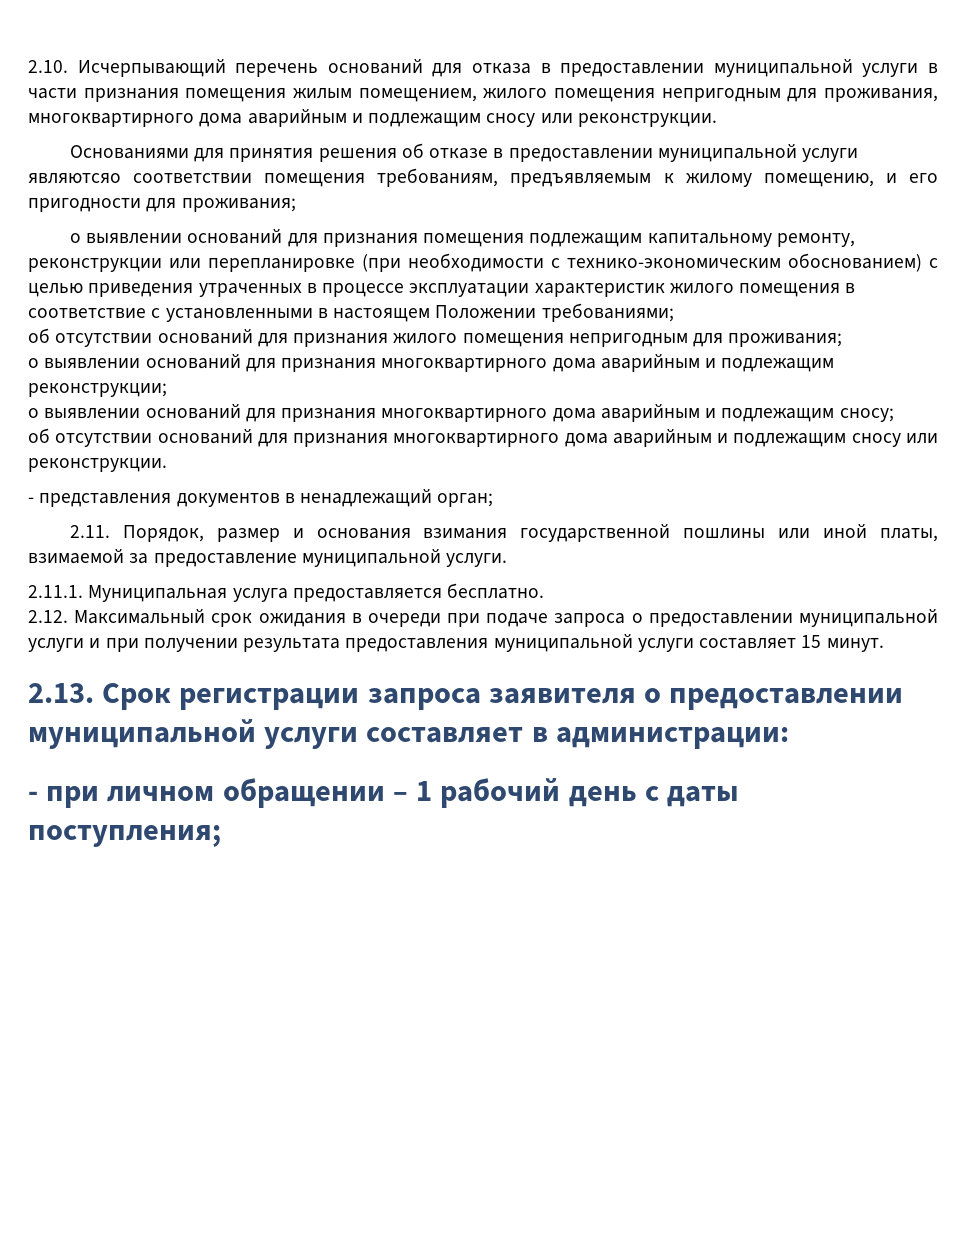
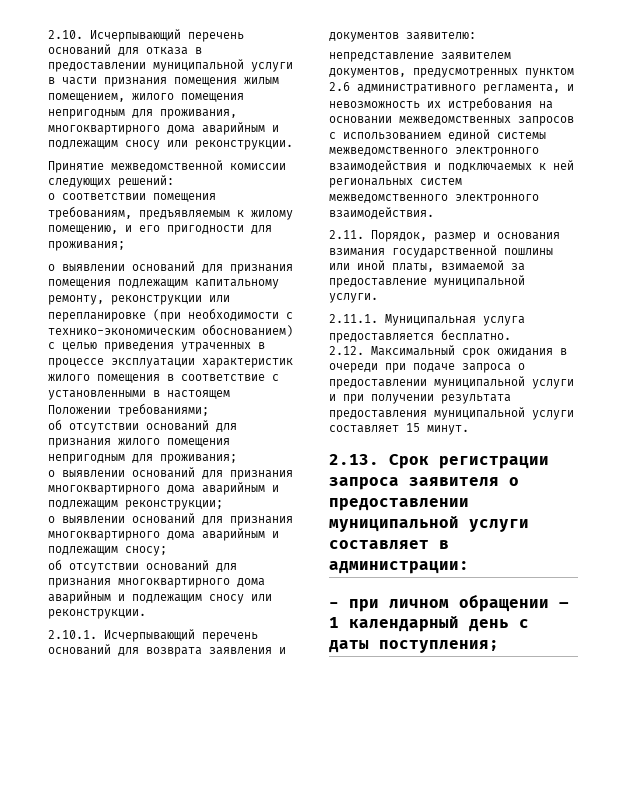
- Основаниями для принятия решения об отказе в предоставлении муниципальной услуги являютсяо соответствии помещения требованиям, предъявляемым к жилому помещению, и его пригодности для проживания;
+ Принятие межведомственной комиссии следующих решений:
+ о соответствии помещения требованиям, предъявляемым к жилому помещению, и его пригодности для проживания;
- - представления документов в ненадлежащий орган;
+ 2.10.1. Исчерпывающий перечень оснований для возврата заявления и документов заявителю:
+ непредставление заявителем документов, предусмотренных пунктом 2.6 административного регламента, и невозможность их истребования на основании межведомственных запросов с использованием единой системы межведомственного электронного взаимодействия и подключаемых к ней региональных систем межведомственного электронного взаимодействия.
- - при личном обращении – 1 рабочий день с даты поступления;
+ - при личном обращении – 1 календарный день с даты поступления;

